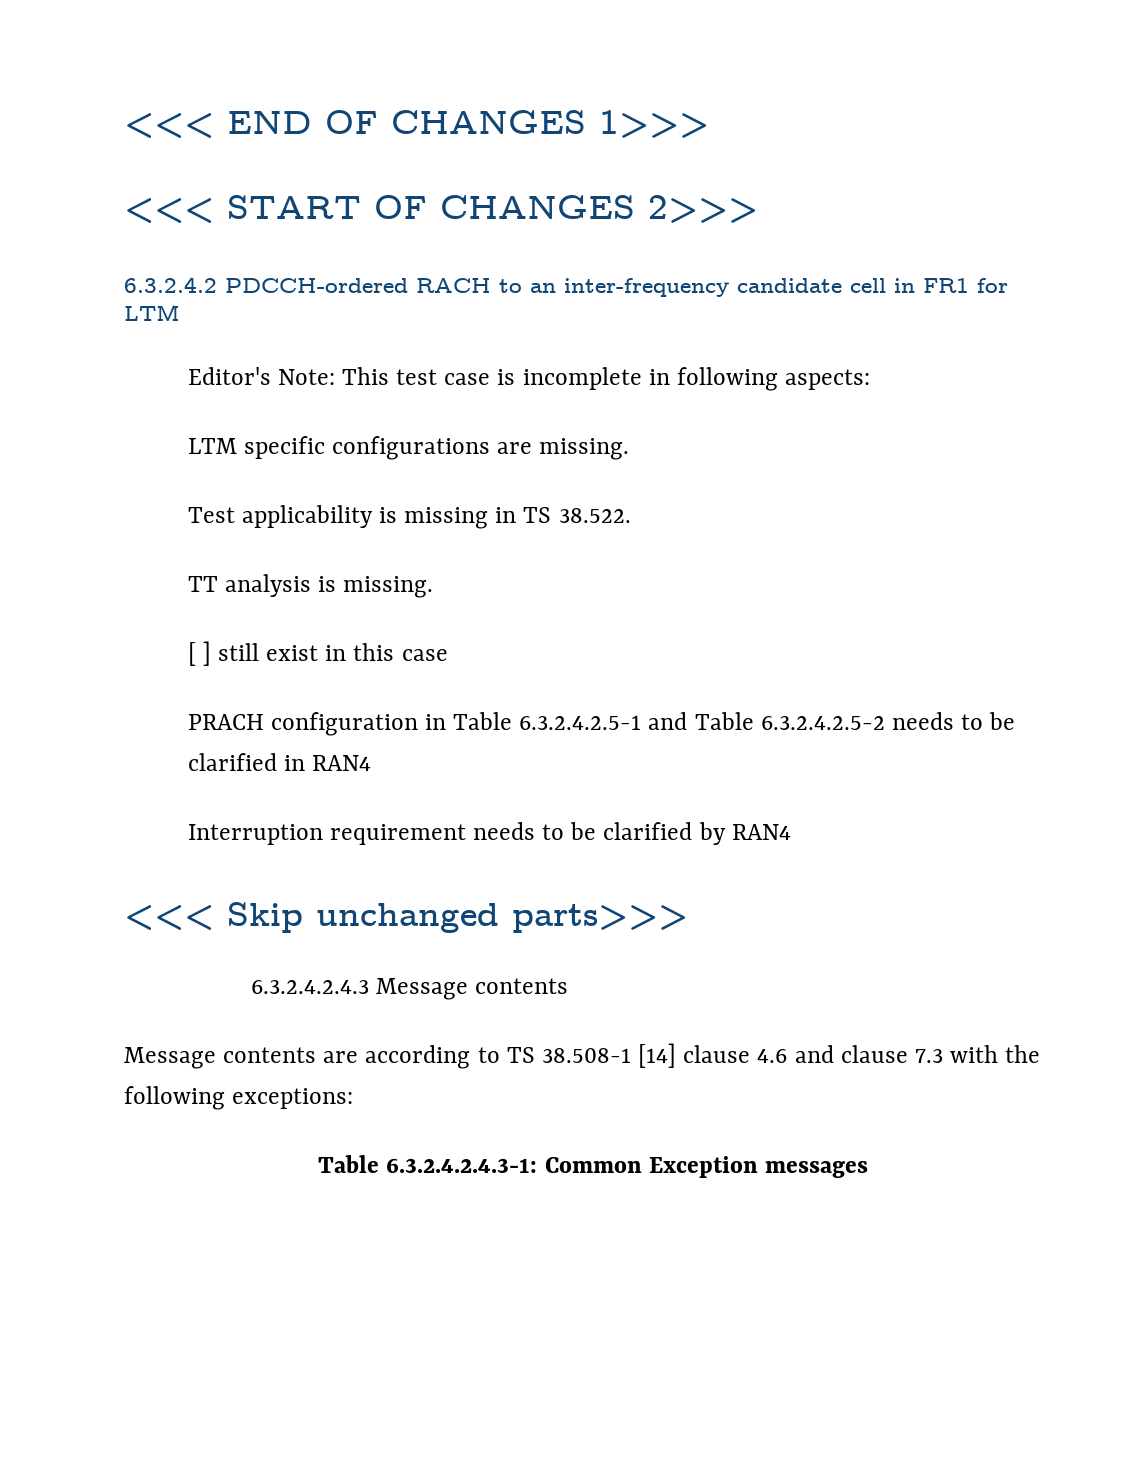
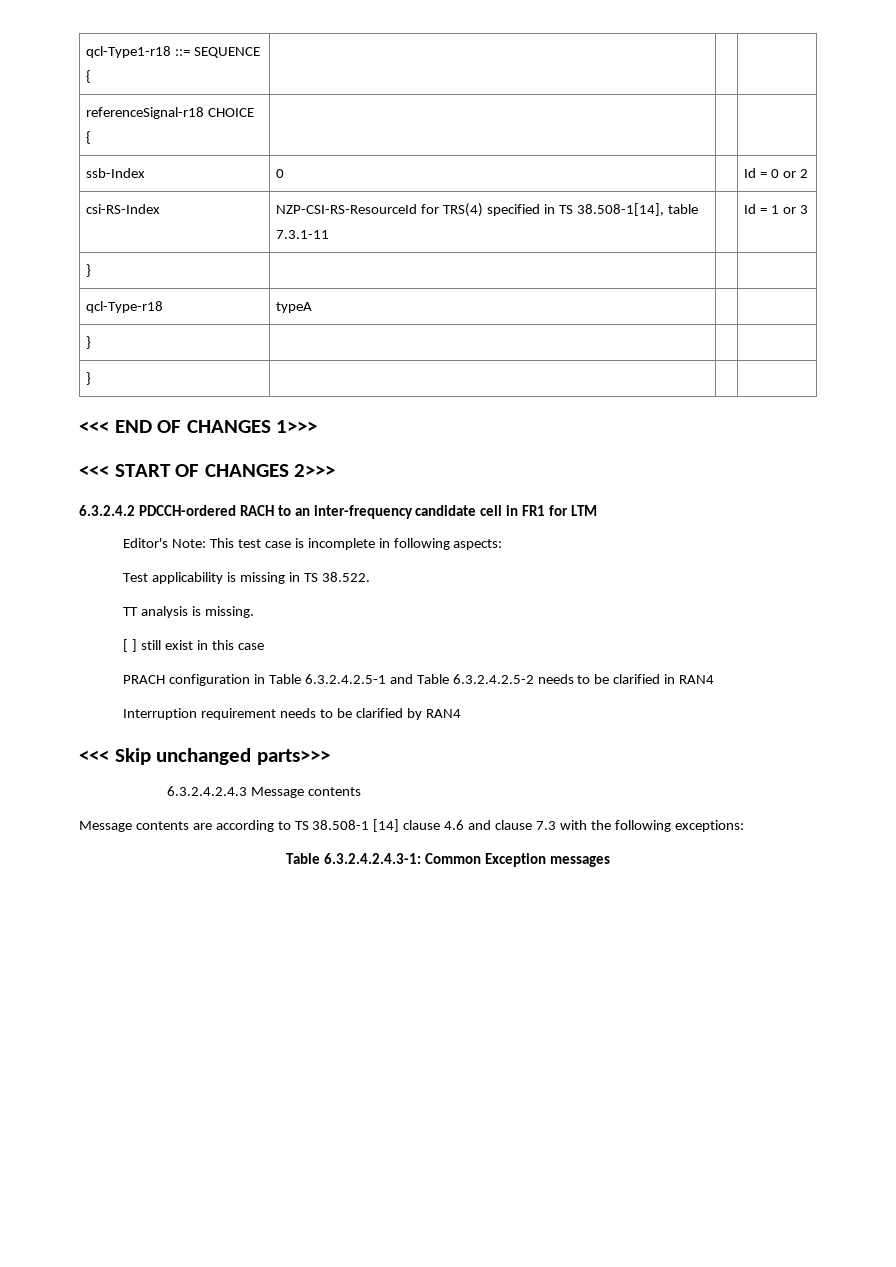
+ qcl-Type1-r18 ::= SEQUENCE { | | |
+ referenceSignal-r18 CHOICE { | | |
+ ssb-Index | 0 | | Id = 0 or 2
+ csi-RS-Index | NZP-CSI-RS-ResourceId for TRS(4) specified in TS 38.508-1[14], table 7.3.1-11 | | Id = 1 or 3
+ } | | |
+ qcl-Type-r18 | typeA | |
+ } | | |
+ } | | |
- LTM specific configurations are missing.

